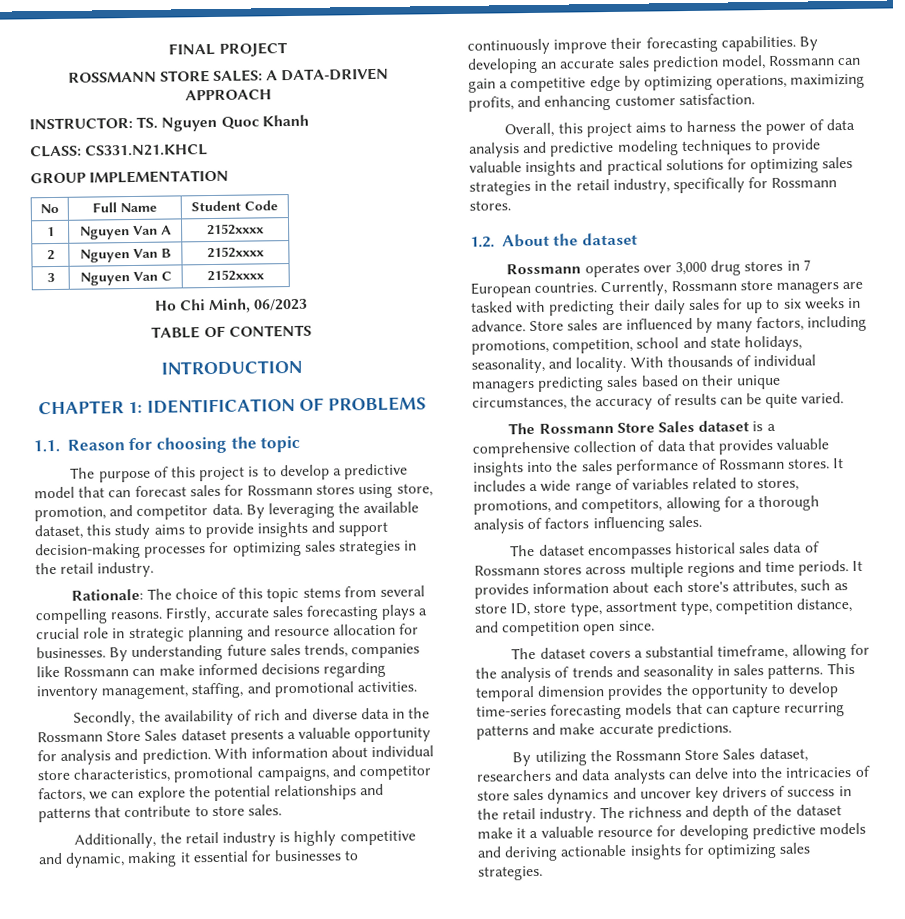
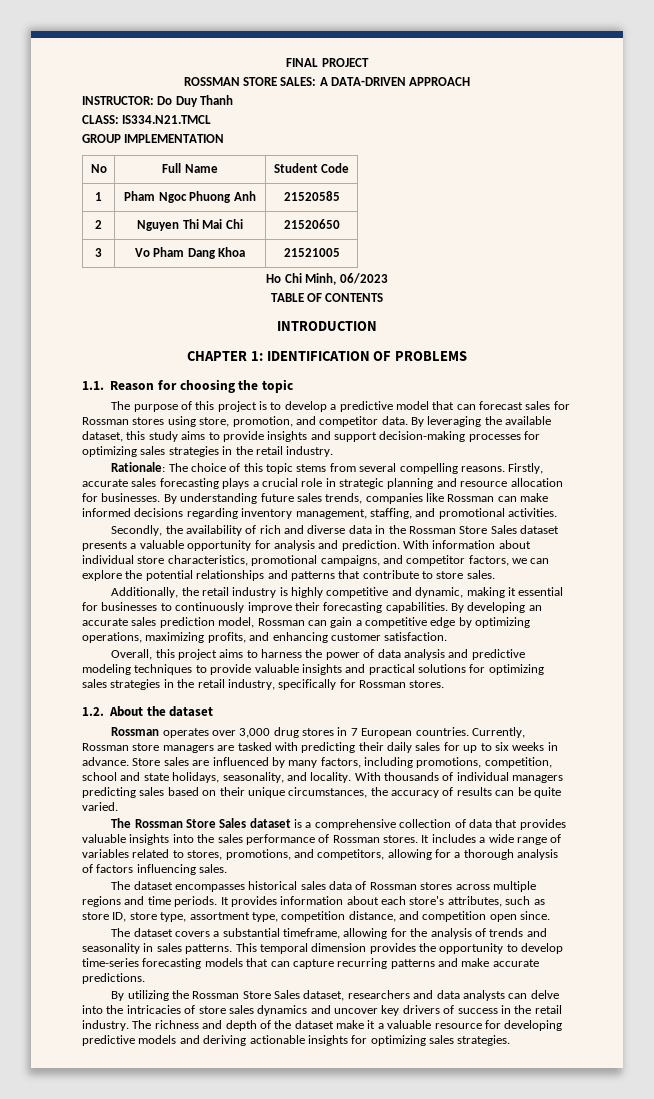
- ROSSMANN STORE SALES: A DATA-DRIVEN APPROACH
+ ROSSMAN STORE SALES: A DATA-DRIVEN APPROACH
- INSTRUCTOR: TS. Nguyen Quoc Khanh
+ INSTRUCTOR: Do Duy Thanh
- CLASS: CS331.N21.KHCL
+ CLASS: IS334.N21.TMCL
- 1 | Nguyen Van A | 2152xxxx
- 2 | Nguyen Van B | 2152xxxx
- 3 | Nguyen Van C | 2152xxxx
+ 1 | Pham Ngoc Phuong Anh | 21520585
+ 2 | Nguyen Thi Mai Chi | 21520650
+ 3 | Vo Pham Dang Khoa | 21521005
- The purpose of this project is to develop a predictive model that can forecast sales for Rossmann stores using store, promotion, and competitor data.
+ The purpose of this project is to develop a predictive model that can forecast sales for Rossman stores using store, promotion, and competitor data.
- By understanding future sales trends, companies like Rossmann can make informed decisions regarding inventory management, staffing, and promotional activities.
+ By understanding future sales trends, companies like Rossman can make informed decisions regarding inventory management, staffing, and promotional activities.
- Secondly, the availability of rich and diverse data in the Rossmann Store Sales dataset presents a valuable opportunity for analysis and prediction.
+ Secondly, the availability of rich and diverse data in the Rossman Store Sales dataset presents a valuable opportunity for analysis and prediction.
- By developing an accurate sales prediction model, Rossmann can gain a competitive edge by optimizing operations, maximizing profits, and enhancing customer satisfaction.
+ By developing an accurate sales prediction model, Rossman can gain a competitive edge by optimizing operations, maximizing profits, and enhancing customer satisfaction.
- Overall, this project aims to harness the power of data analysis and predictive modeling techniques to provide valuable insights and practical solutions for optimizing sales strategies in the retail industry, specifically for Rossmann stores.
+ Overall, this project aims to harness the power of data analysis and predictive modeling techniques to provide valuable insights and practical solutions for optimizing sales strategies in the retail industry, specifically for Rossman stores.
- Rossmann operates over 3,000 drug stores in 7 European countries.
+ Rossman operates over 3,000 drug stores in 7 European countries.
- Currently, Rossmann store managers are tasked with predicting their daily sales for up to six weeks in advance.
+ Currently, Rossman store managers are tasked with predicting their daily sales for up to six weeks in advance.
- The Rossmann Store Sales dataset is a comprehensive collection of data that provides valuable insights into the sales performance of Rossmann stores.
+ The Rossman Store Sales dataset is a comprehensive collection of data that provides valuable insights into the sales performance of Rossman stores.
- The dataset encompasses historical sales data of Rossmann stores across multiple regions and time periods.
+ The dataset encompasses historical sales data of Rossman stores across multiple regions and time periods.
- By utilizing the Rossmann Store Sales dataset, researchers and data analysts can delve into the intricacies of store sales dynamics and uncover key drivers of success in the retail industry.
+ By utilizing the Rossman Store Sales dataset, researchers and data analysts can delve into the intricacies of store sales dynamics and uncover key drivers of success in the retail industry.

